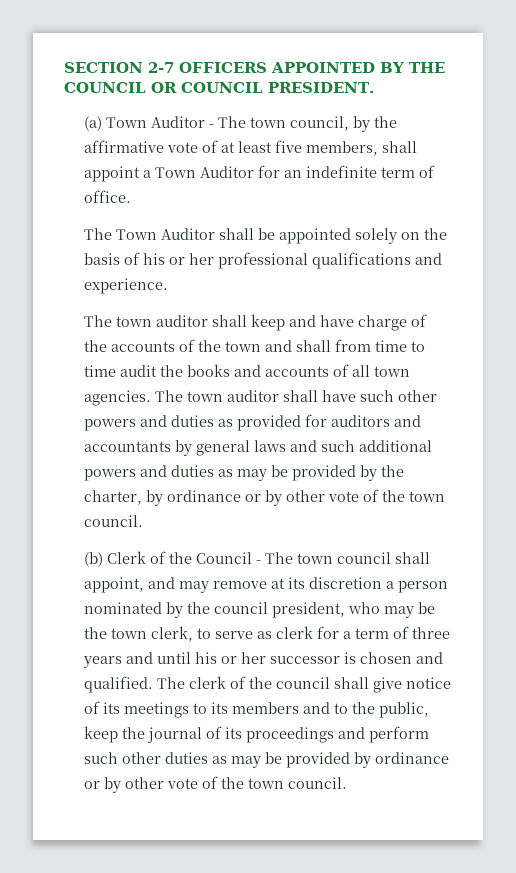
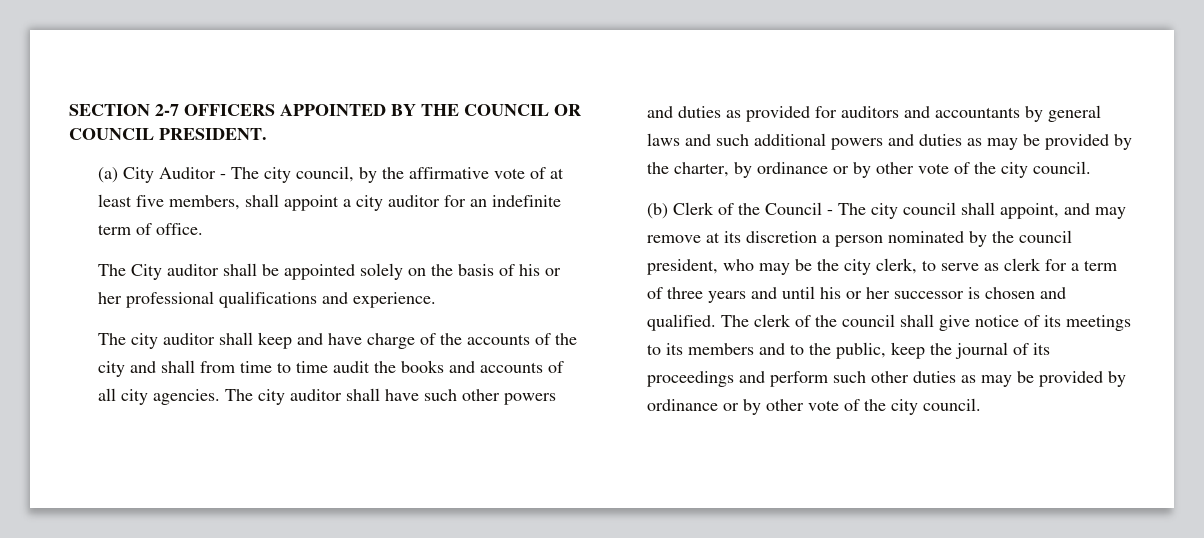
- (a) Town Auditor - The town council, by the affirmative vote of at least five members, shall appoint a Town Auditor for an indefinite term of office.
+ (a) City Auditor - The city council, by the affirmative vote of at least five members, shall appoint a city auditor for an indefinite term of office.
- The Town Auditor shall be appointed solely on the basis of his or her professional qualifications and experience.
+ The City auditor shall be appointed solely on the basis of his or her professional qualifications and experience.
- The town auditor shall keep and have charge of the accounts of the town and shall from time to time audit the books and accounts of all town agencies.
+ The city auditor shall keep and have charge of the accounts of the city and shall from time to time audit the books and accounts of all city agencies.
- The town auditor shall have such other powers and duties as provided for auditors and accountants by general laws and such additional powers and duties as may be provided by the charter, by ordinance or by other vote of the town council.
+ The city auditor shall have such other powers and duties as provided for auditors and accountants by general laws and such additional powers and duties as may be provided by the charter, by ordinance or by other vote of the city council.
- (b) Clerk of the Council - The town council shall appoint, and may remove at its discretion a person nominated by the council president, who may be the town clerk, to serve as clerk for a term of three years and until his or her successor is chosen and qualified.
+ (b) Clerk of the Council - The city council shall appoint, and may remove at its discretion a person nominated by the council president, who may be the city clerk, to serve as clerk for a term of three years and until his or her successor is chosen and qualified.
- The clerk of the council shall give notice of its meetings to its members and to the public, keep the journal of its proceedings and perform such other duties as may be provided by ordinance or by other vote of the town council.
+ The clerk of the council shall give notice of its meetings to its members and to the public, keep the journal of its proceedings and perform such other duties as may be provided by ordinance or by other vote of the city council.

